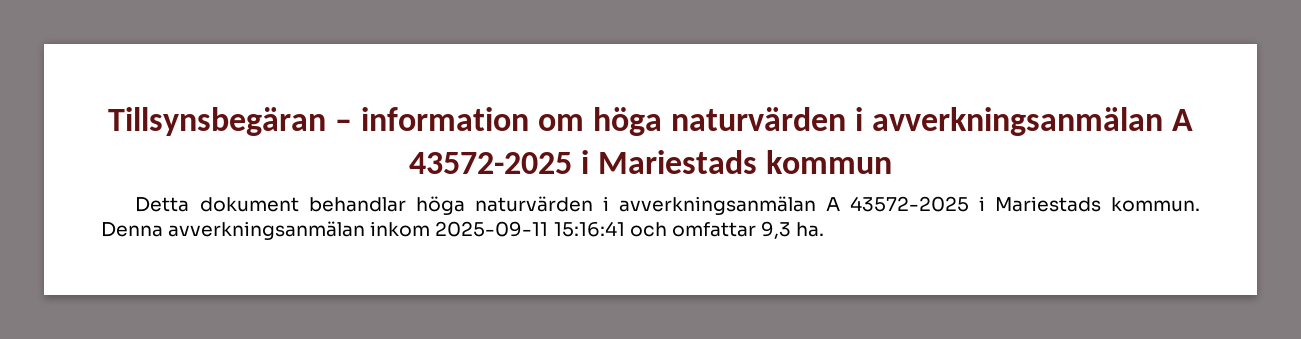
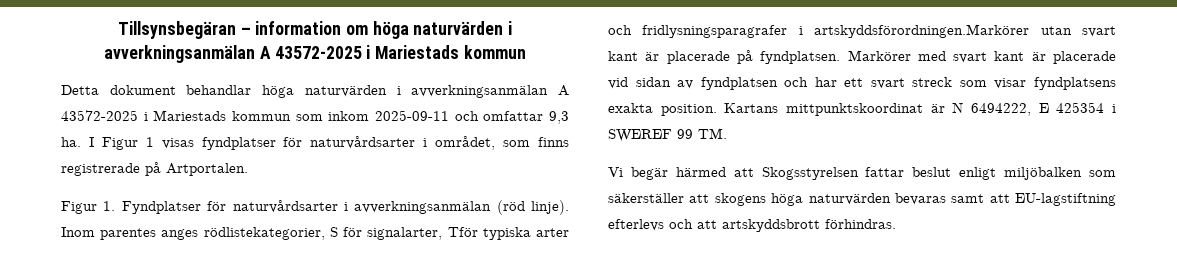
- Detta dokument behandlar höga naturvärden i avverkningsanmälan A 43572-2025 i Mariestads kommun. Denna avverkningsanmälan inkom 2025-09-11 15:16:41 och omfattar 9,3 ha.
+ Detta dokument behandlar höga naturvärden i avverkningsanmälan A 43572-2025 i Mariestads kommun som inkom 2025-09-11 och omfattar 9,3 ha.
+ I Figur 1 visas fyndplatser för naturvårdsarter i området, som finns registrerade på Artportalen.
+ Figur 1. Fyndplatser för naturvårdsarter i avverkningsanmälan (röd linje). Inom parentes anges rödlistekategorier, S för signalarter, Tför typiska arter och fridlysningsparagrafer i artskyddsförordningen.Markörer utan svart kant är placerade på fyndplatsen. Markörer med svart kant är placerade vid sidan av fyndplatsen och har ett svart streck som visar fyndplatsens exakta position. Kartans mittpunktskoordinat är N 6494222, E 425354 i SWEREF 99 TM.
+ Vi begär härmed att Skogsstyrelsen fattar beslut enligt miljöbalken som säkerställer att skogens höga naturvärden bevaras samt att EU-lagstiftning efterlevs och att artskyddsbrott förhindras.

